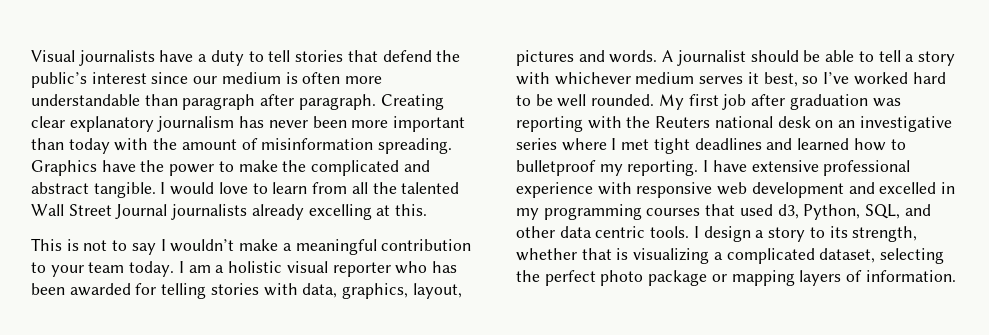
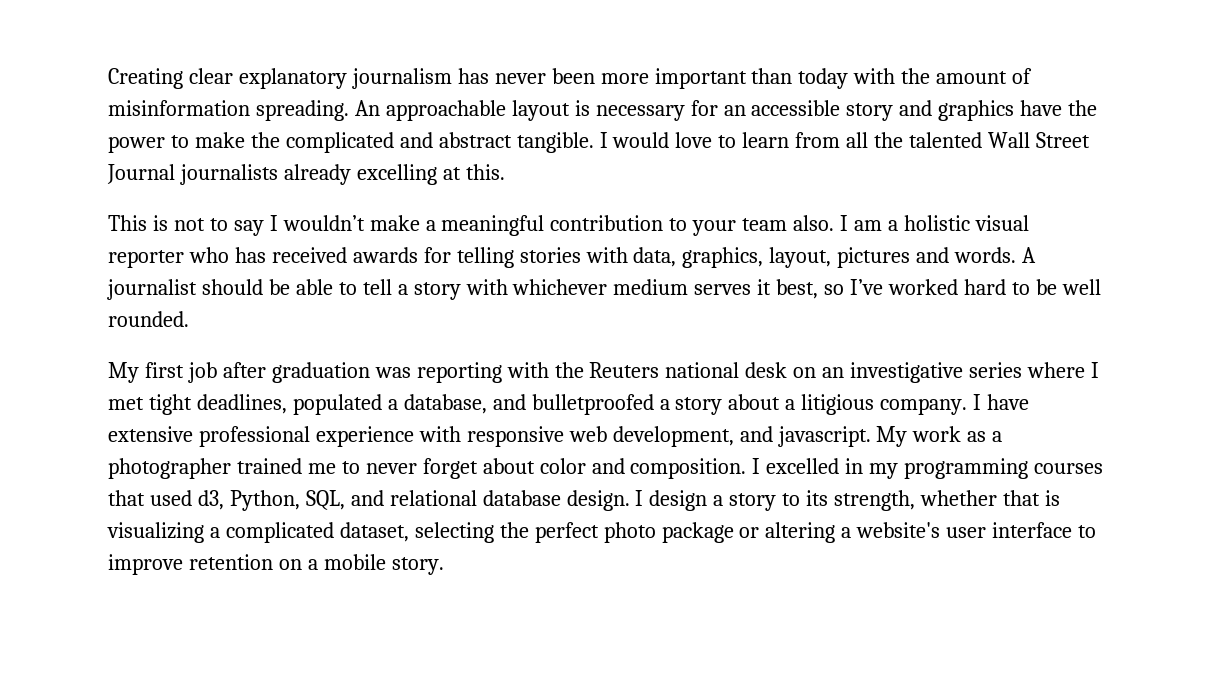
- Visual journalists have a duty to tell stories that defend the public’s interest since our medium is often more understandable than paragraph after paragraph.
- Graphics have the power to make the complicated and abstract tangible.
+ An approachable layout is necessary for an accessible story and graphics have the power to make the complicated and abstract tangible.
- This is not to say I wouldn’t make a meaningful contribution to your team today.
+ This is not to say I wouldn’t make a meaningful contribution to your team also.
- I am a holistic visual reporter who has been awarded for telling stories with data, graphics, layout, pictures and words.
+ I am a holistic visual reporter who has received awards for telling stories with data, graphics, layout, pictures and words.
- A journalist should be able to tell a story with whichever medium serves it best, so I’ve worked hard to be well rounded. My first job after graduation was reporting with the Reuters national desk on an investigative series where I met tight deadlines and learned how to bulletproof my reporting.
+ A journalist should be able to tell a story with whichever medium serves it best, so I’ve worked hard to be well rounded.
+ My first job after graduation was reporting with the Reuters national desk on an investigative series where I met tight deadlines, populated a database, and bulletproofed a story about a litigious company.
- I have extensive professional experience with responsive web development and excelled in my programming courses that used d3, Python, SQL, and other data centric tools.
+ I have extensive professional experience with responsive web development, and javascript. My work as a photographer trained me to never forget about color and composition. I excelled in my programming courses that used d3, Python, SQL, and relational database design.
- I design a story to its strength, whether that is visualizing a complicated dataset, selecting the perfect photo package or mapping layers of information.
+ I design a story to its strength, whether that is visualizing a complicated dataset, selecting the perfect photo package or altering a website's user interface to improve retention on a mobile story.

